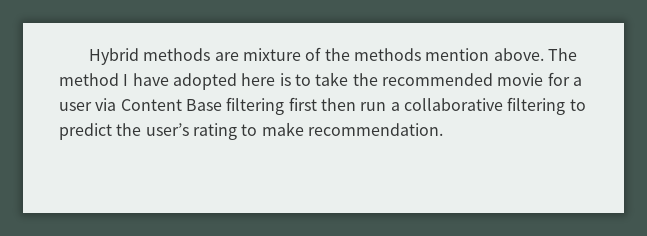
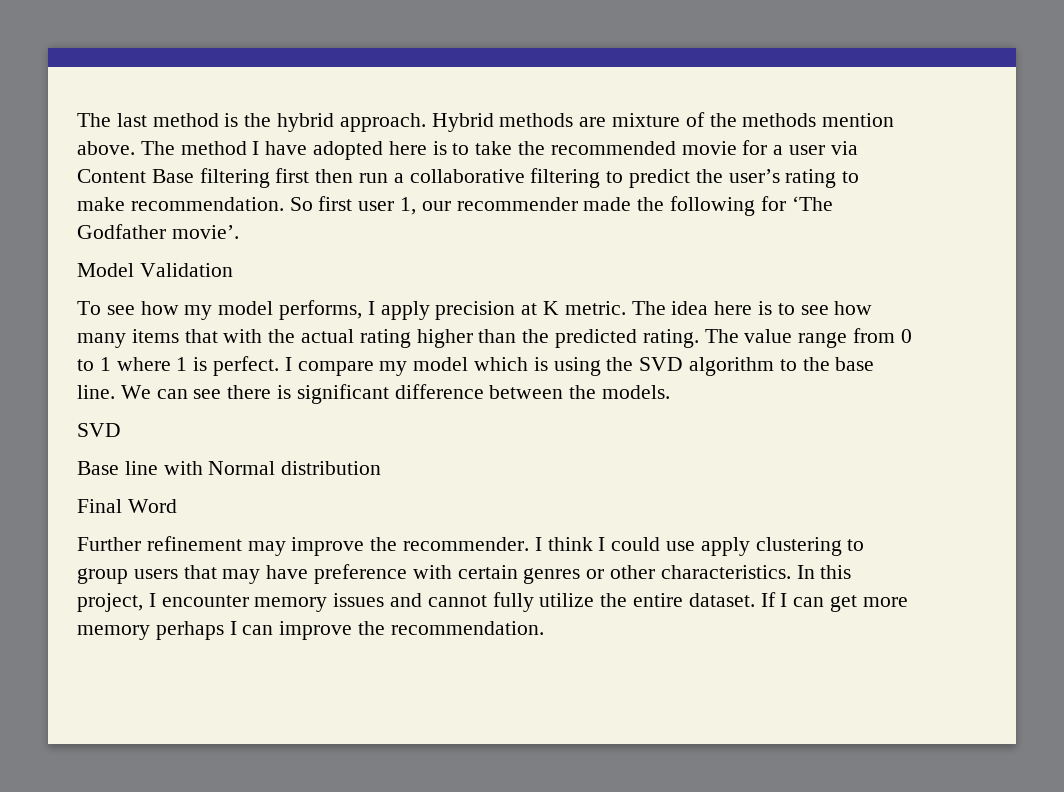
+ The last method is the hybrid approach.
+ So first user 1, our recommender made the following for ‘The Godfather movie’.
+ Model Validation
+ To see how my model performs, I apply precision at K metric. The idea here is to see how many items that with the actual rating higher than the predicted rating. The value range from 0 to 1 where 1 is perfect. I compare my model which is using the SVD algorithm to the base line. We can see there is significant difference between the models.
+ SVD
+ Base line with Normal distribution
+ Final Word
+ Further refinement may improve the recommender. I think I could use apply clustering to group users that may have preference with certain genres or other characteristics. In this project, I encounter memory issues and cannot fully utilize the entire dataset. If I can get more memory perhaps I can improve the recommendation.

